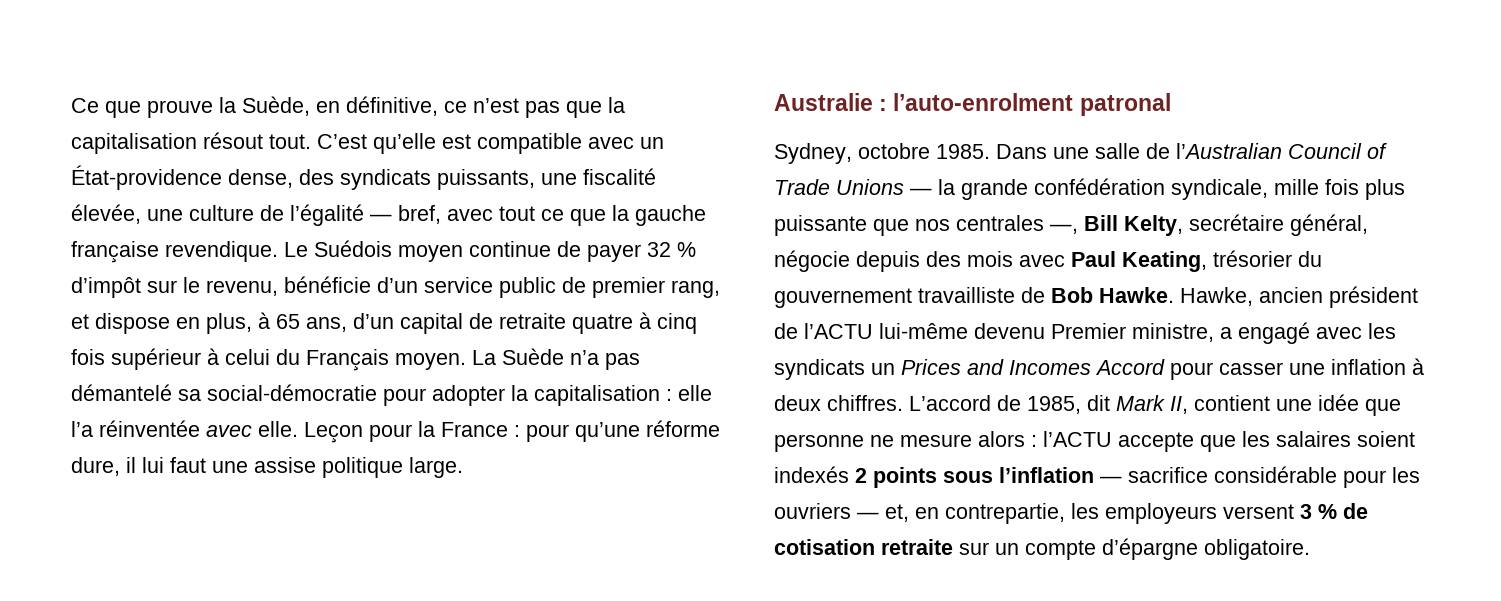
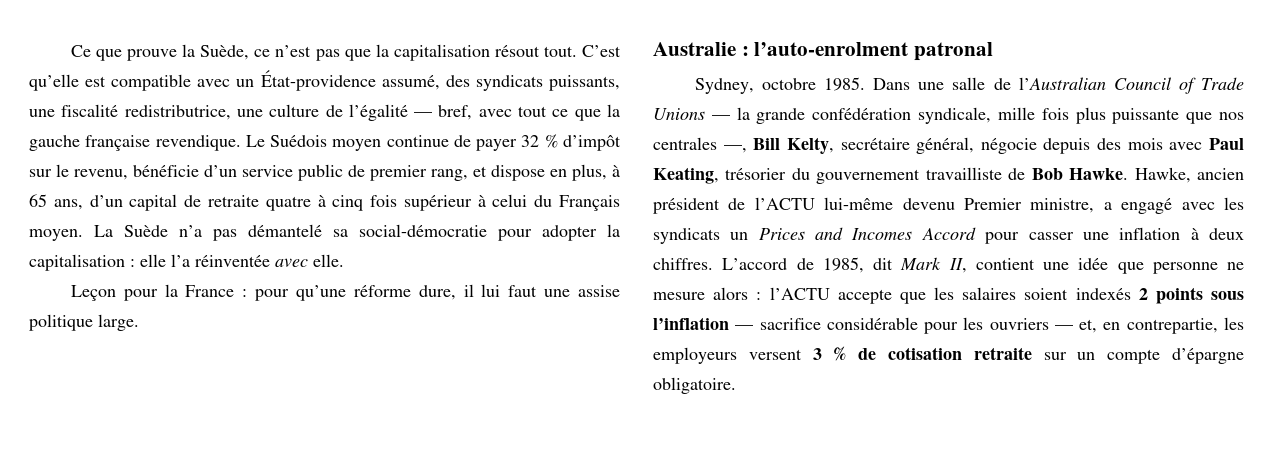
- Ce que prouve la Suède, en définitive, ce n’est pas que la capitalisation résout tout.
+ Ce que prouve la Suède, ce n’est pas que la capitalisation résout tout.
- C’est qu’elle est compatible avec un État-providence dense, des syndicats puissants, une fiscalité élevée, une culture de l’égalité — bref, avec tout ce que la gauche française revendique.
+ C’est qu’elle est compatible avec un État-providence assumé, des syndicats puissants, une fiscalité redistributrice, une culture de l’égalité — bref, avec tout ce que la gauche française revendique.
- La Suède n’a pas démantelé sa social-démocratie pour adopter la capitalisation : elle l’a réinventée avec elle. Leçon pour la France : pour qu’une réforme dure, il lui faut une assise politique large.
+ La Suède n’a pas démantelé sa social-démocratie pour adopter la capitalisation : elle l’a réinventée avec elle.
+ Leçon pour la France : pour qu’une réforme dure, il lui faut une assise politique large.

